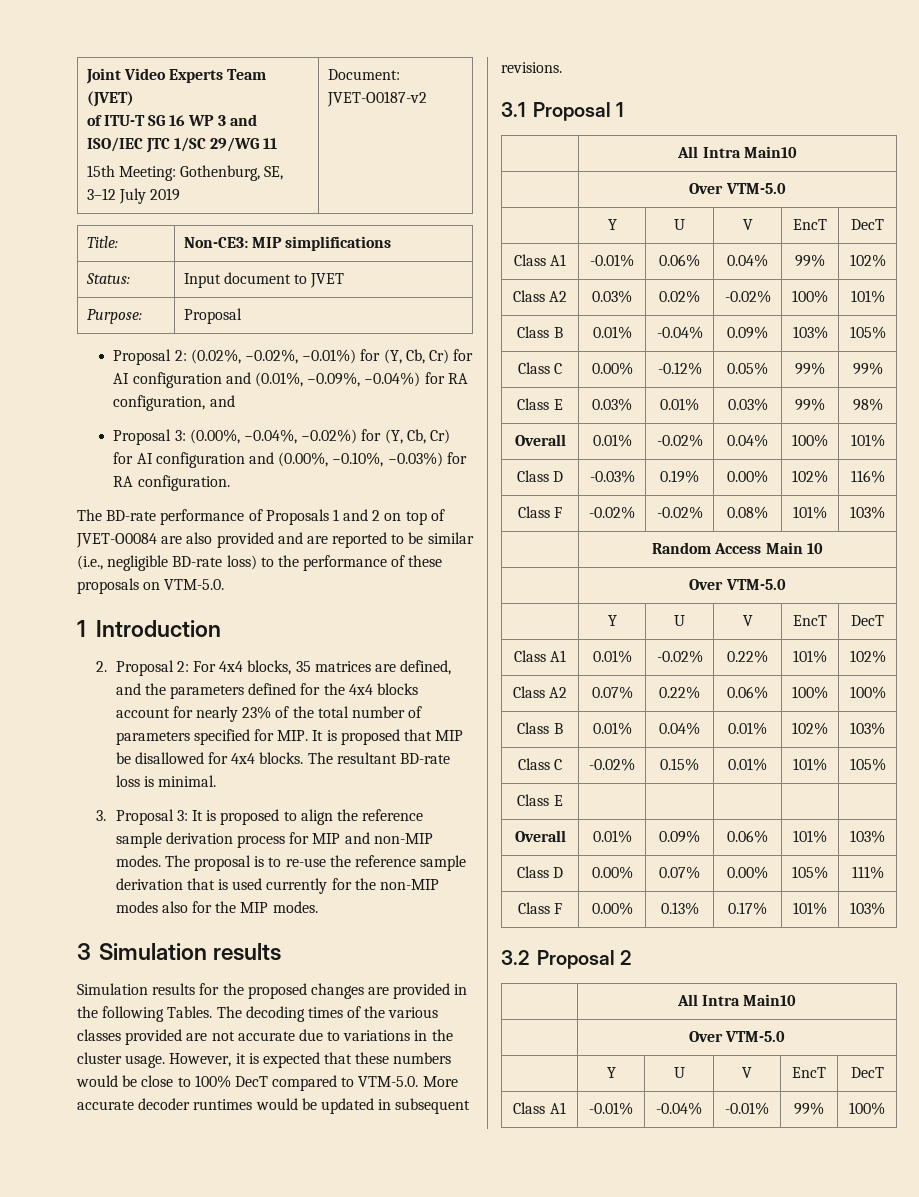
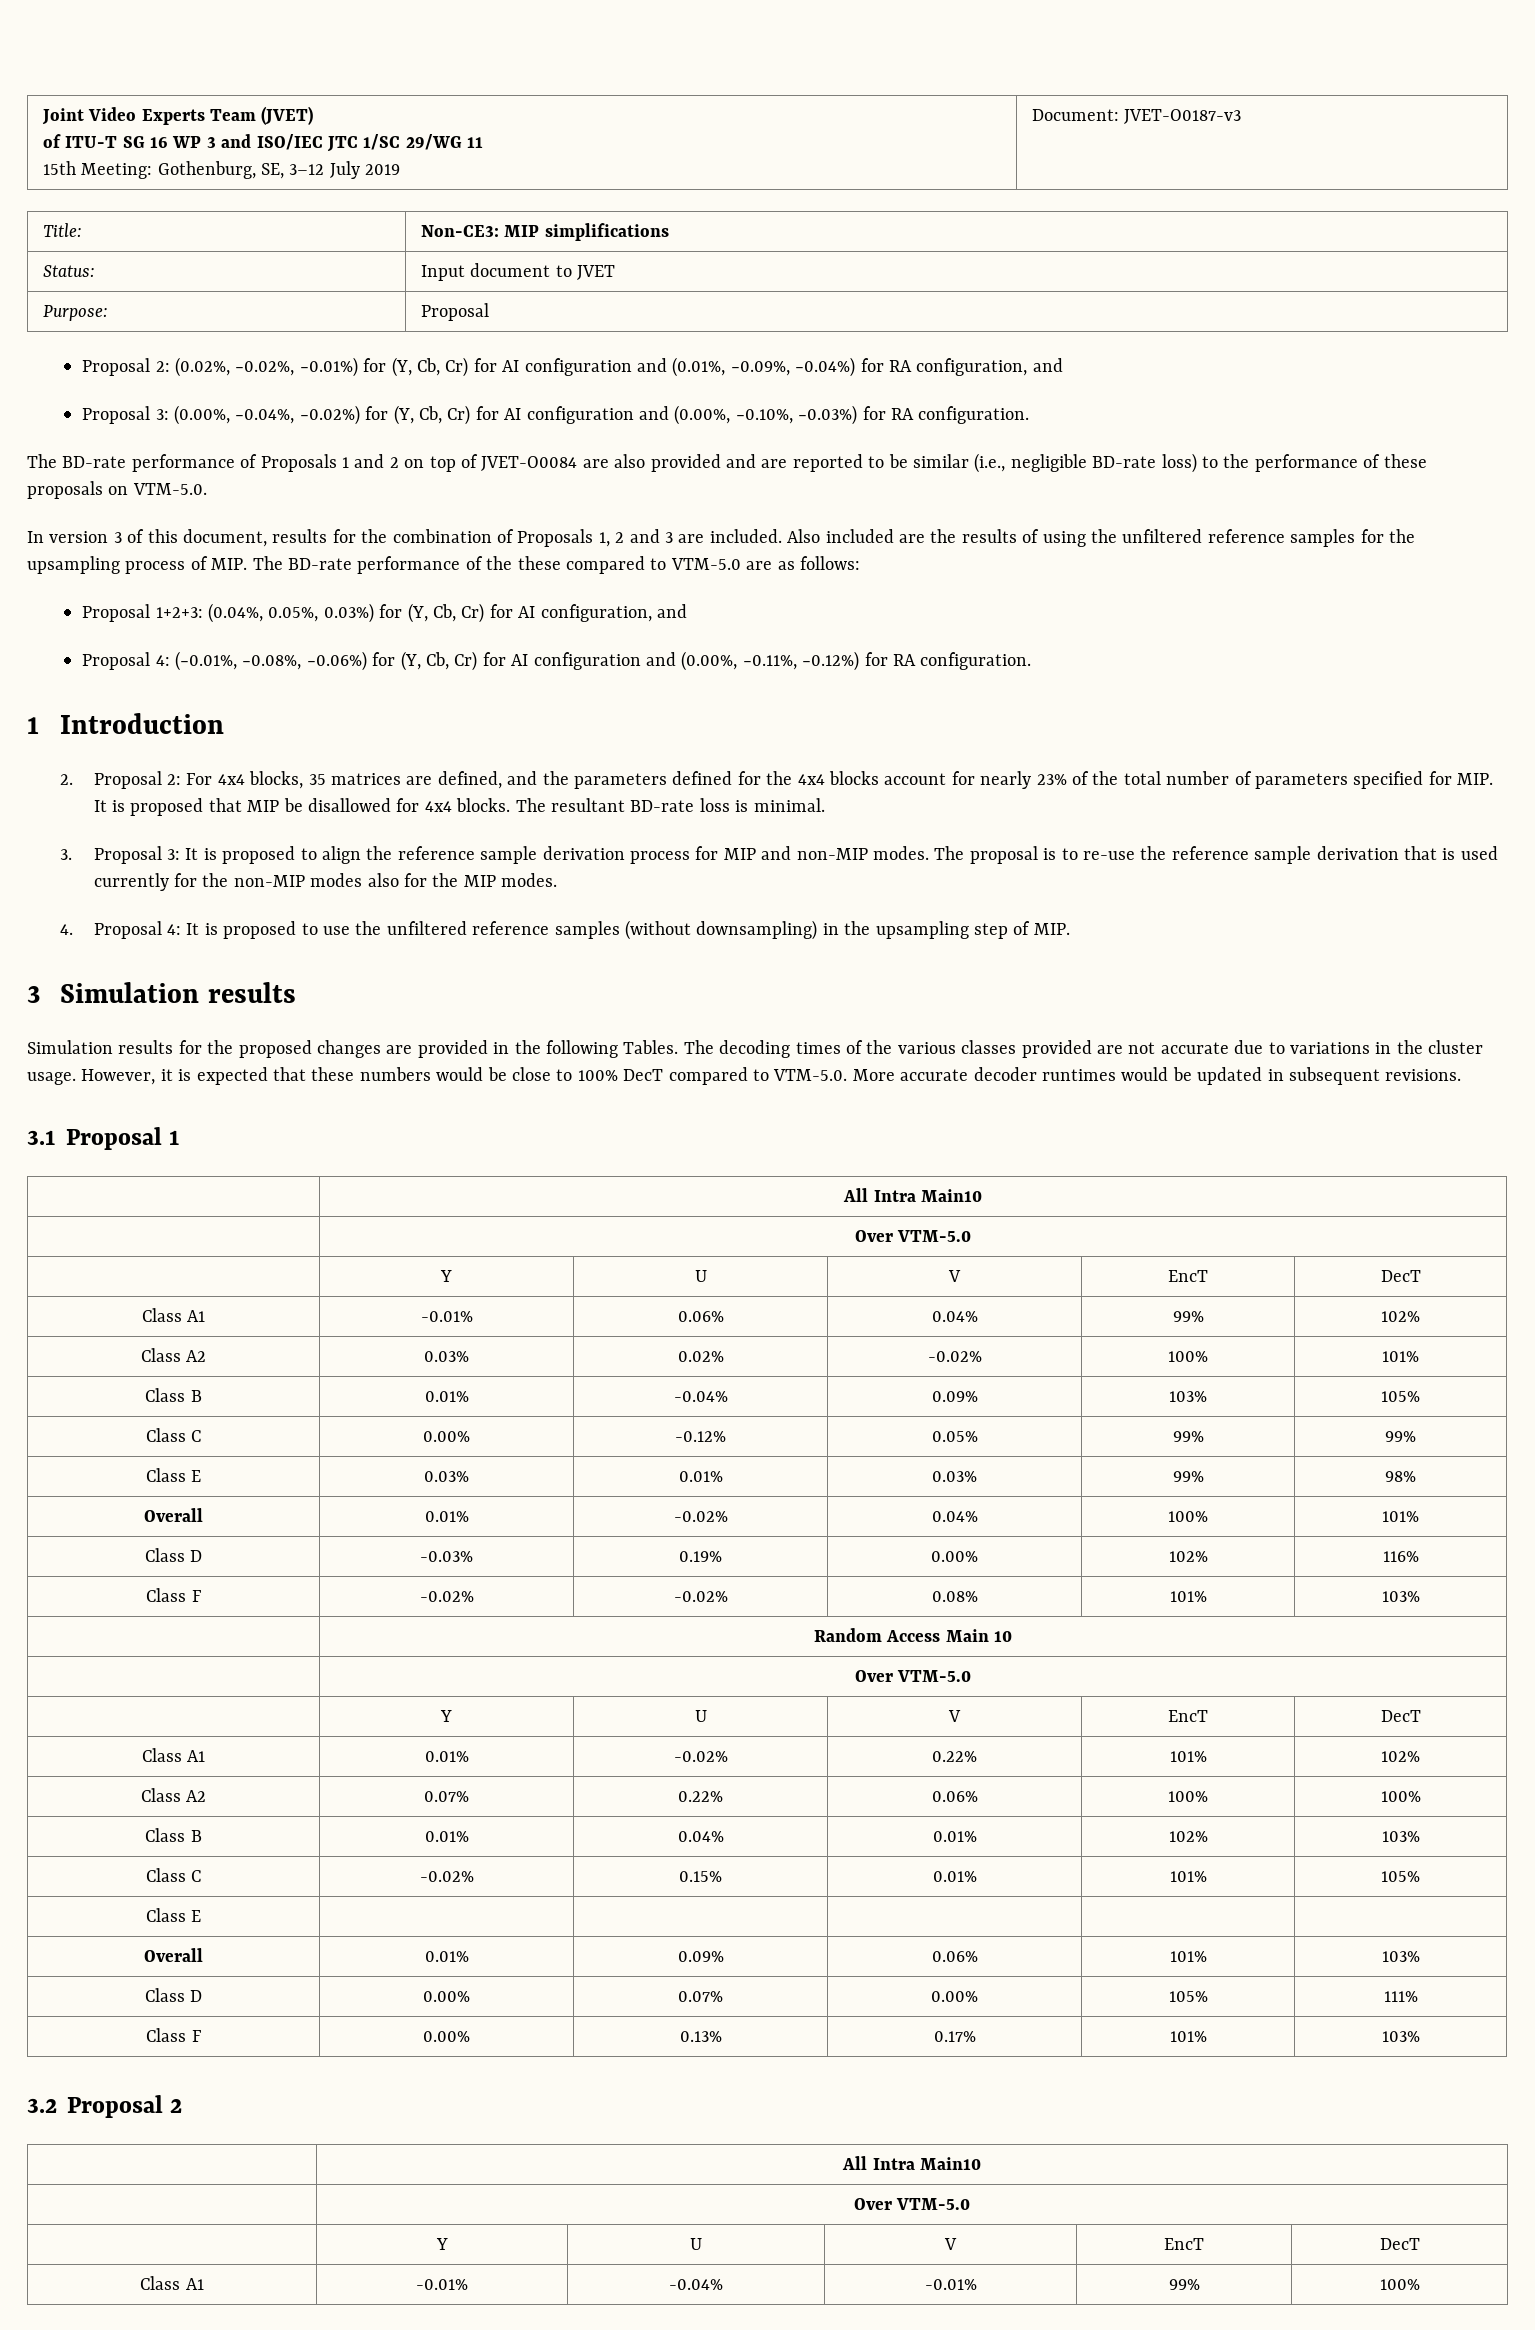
  Joint Video Experts Team (JVET)
  of ITU-T SG 16 WP 3 and ISO/IEC JTC 1/SC 29/WG 11
- 15th Meeting: Gothenburg, SE, 3–12 July 2019 | Document: JVET-O0187-v2
+ 15th Meeting: Gothenburg, SE, 3–12 July 2019 | Document: JVET-O0187-v3
+ In version 3 of this document, results for the combination of Proposals 1, 2 and 3 are included. Also included are the results of using the unfiltered reference samples for the upsampling process of MIP. The BD-rate performance of the these compared to VTM-5.0 are as follows:
+ Proposal 1+2+3: (0.04%, 0.05%, 0.03%) for (Y, Cb, Cr) for AI configuration, and
+ Proposal 4: (−0.01%, −0.08%, −0.06%) for (Y, Cb, Cr) for AI configuration and (0.00%, −0.11%, −0.12%) for RA configuration.
+ 4. Proposal 4: It is proposed to use the unfiltered reference samples (without downsampling) in the upsampling step of MIP.

